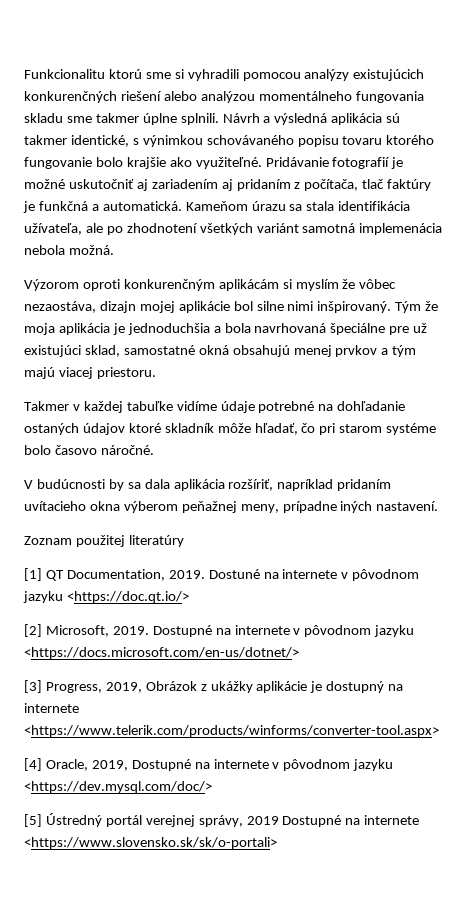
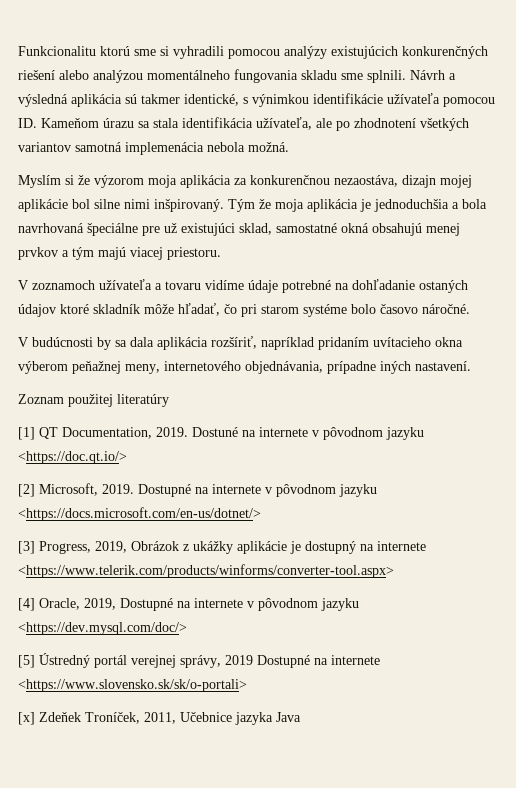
- Funkcionalitu ktorú sme si vyhradili pomocou analýzy existujúcich konkurenčných riešení alebo analýzou momentálneho fungovania skladu sme takmer úplne splnili.
+ Funkcionalitu ktorú sme si vyhradili pomocou analýzy existujúcich konkurenčných riešení alebo analýzou momentálneho fungovania skladu sme splnili.
- Návrh a výsledná aplikácia sú takmer identické, s výnimkou schovávaného popisu tovaru ktorého fungovanie bolo krajšie ako využiteľné. Pridávanie fotografií je možné uskutočniť aj zariadením aj pridaním z počítača, tlač faktúry je funkčná a automatická. Kameňom úrazu sa stala identifikácia užívateľa, ale po zhodnotení všetkých variánt samotná implemenácia nebola možná.
+ Návrh a výsledná aplikácia sú takmer identické, s výnimkou identifikácie užívateľa pomocou ID. Kameňom úrazu sa stala identifikácia užívateľa, ale po zhodnotení všetkých variantov samotná implemenácia nebola možná.
- Výzorom oproti konkurenčným aplikácám si myslím že vôbec nezaostáva, dizajn mojej aplikácie bol silne nimi inšpirovaný.
+ Myslím si že výzorom moja aplikácia za konkurenčnou nezaostáva, dizajn mojej aplikácie bol silne nimi inšpirovaný.
- Takmer v každej tabuľke vidíme údaje potrebné na dohľadanie ostaných údajov ktoré skladník môže hľadať, čo pri starom systéme bolo časovo náročné.
+ V zoznamoch užívateľa a tovaru vidíme údaje potrebné na dohľadanie ostaných údajov ktoré skladník môže hľadať, čo pri starom systéme bolo časovo náročné.
- V budúcnosti by sa dala aplikácia rozšíriť, napríklad pridaním uvítacieho okna výberom peňažnej meny, prípadne iných nastavení.
+ V budúcnosti by sa dala aplikácia rozšíriť, napríklad pridaním uvítacieho okna výberom peňažnej meny, internetového objednávania, prípadne iných nastavení.
+ [x] Zdeňek Troníček, 2011, Učebnice jazyka Java

